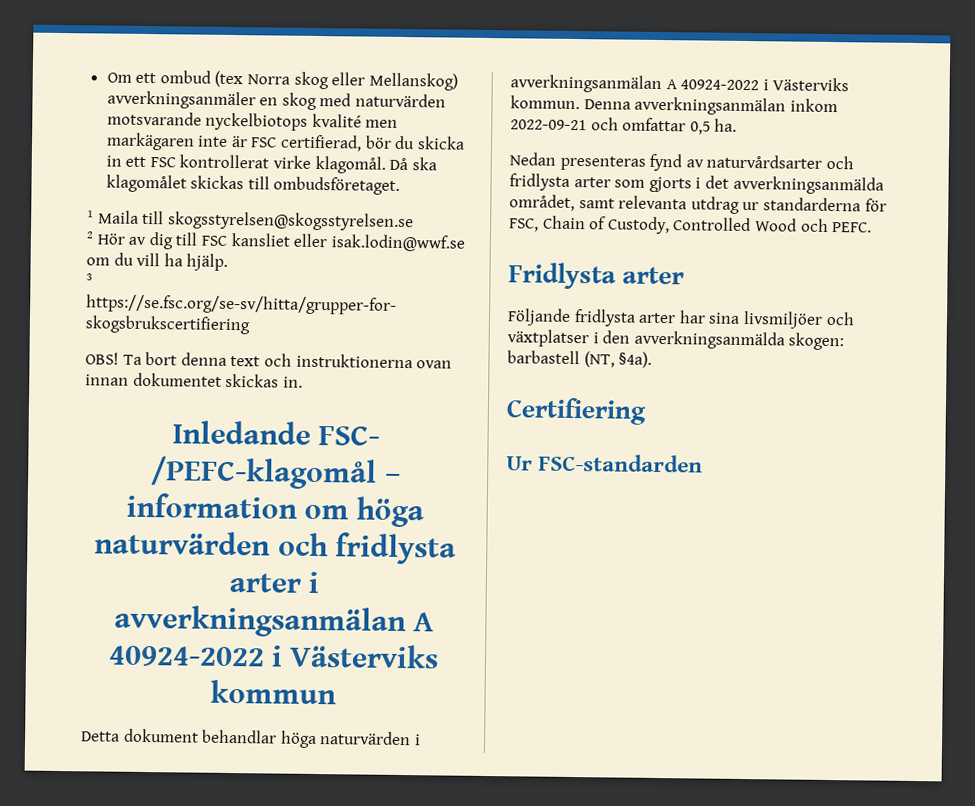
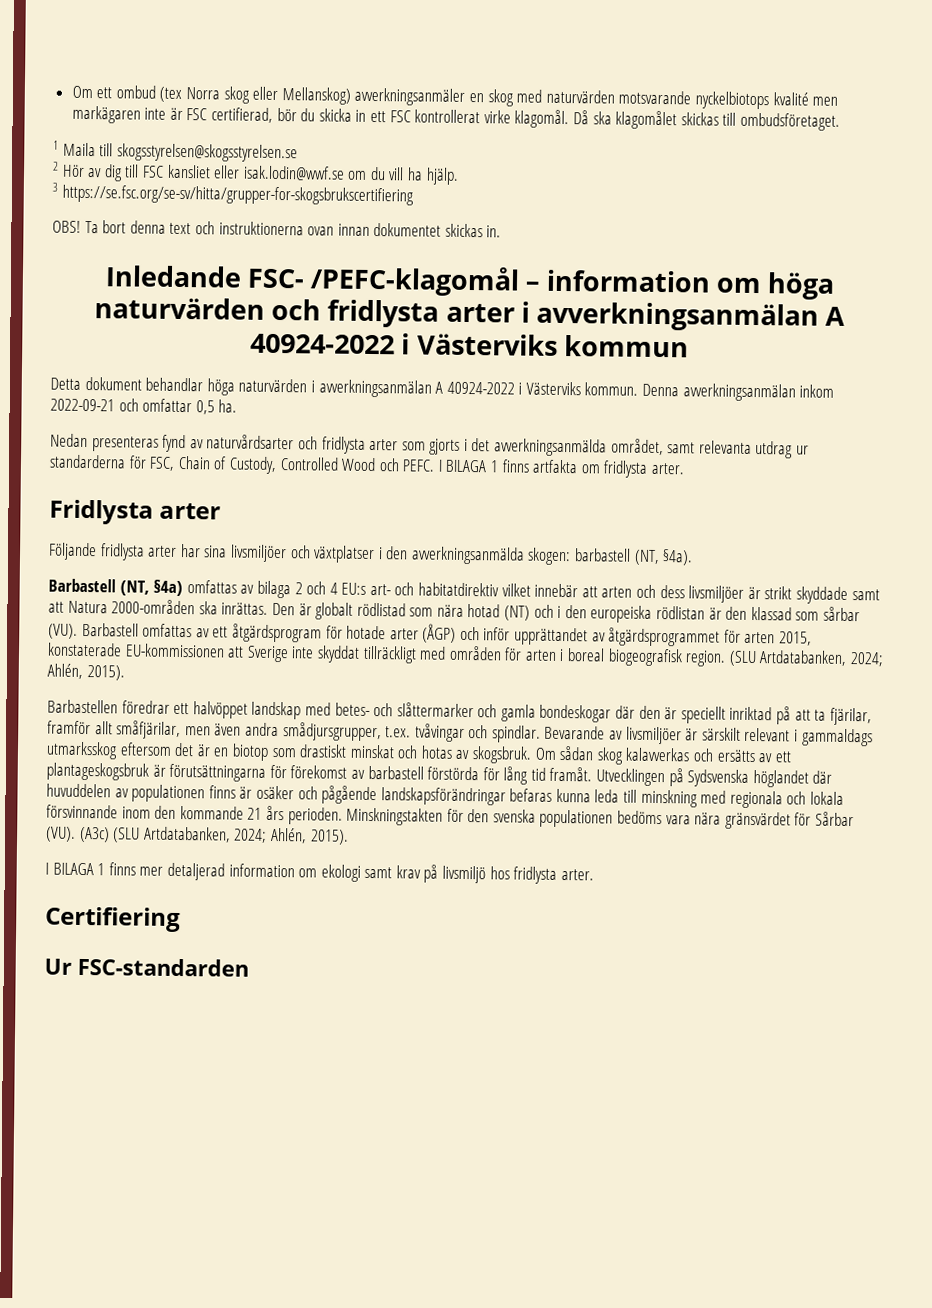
+ I BILAGA 1 finns artfakta om fridlysta arter.
+ Barbastell (NT, §4a) omfattas av bilaga 2 och 4 EU:s art- och habitatdirektiv vilket innebär att arten och dess livsmiljöer är strikt skyddade samt att Natura 2000-områden ska inrättas. Den är globalt rödlistad som nära hotad (NT) och i den europeiska rödlistan är den klassad som sårbar (VU). Barbastell omfattas av ett åtgärdsprogram för hotade arter (ÅGP) och inför upprättandet av åtgärdsprogrammet för arten 2015, konstaterade EU-kommissionen att Sverige inte skyddat tillräckligt med områden för arten i boreal biogeografisk region. (SLU Artdatabanken, 2024; Ahlén, 2015).
+ Barbastellen föredrar ett halvöppet landskap med betes- och slåttermarker och gamla bondeskogar där den är speciellt inriktad på att ta fjärilar, framför allt småfjärilar, men även andra smådjursgrupper, t.ex. tvåvingar och spindlar. Bevarande av livsmiljöer är särskilt relevant i gammaldags utmarksskog eftersom det är en biotop som drastiskt minskat och hotas av skogsbruk. Om sådan skog kalavverkas och ersätts av ett plantageskogsbruk är förutsättningarna för förekomst av barbastell förstörda för lång tid framåt. Utvecklingen på Sydsvenska höglandet där huvuddelen av populationen finns är osäker och pågående landskapsförändringar befaras kunna leda till minskning med regionala och lokala försvinnande inom den kommande 21 års perioden. Minskningstakten för den svenska populationen bedöms vara nära gränsvärdet för Sårbar (VU). (A3c) (SLU Artdatabanken, 2024; Ahlén, 2015).
+ I BILAGA 1 finns mer detaljerad information om ekologi samt krav på livsmiljö hos fridlysta arter.

